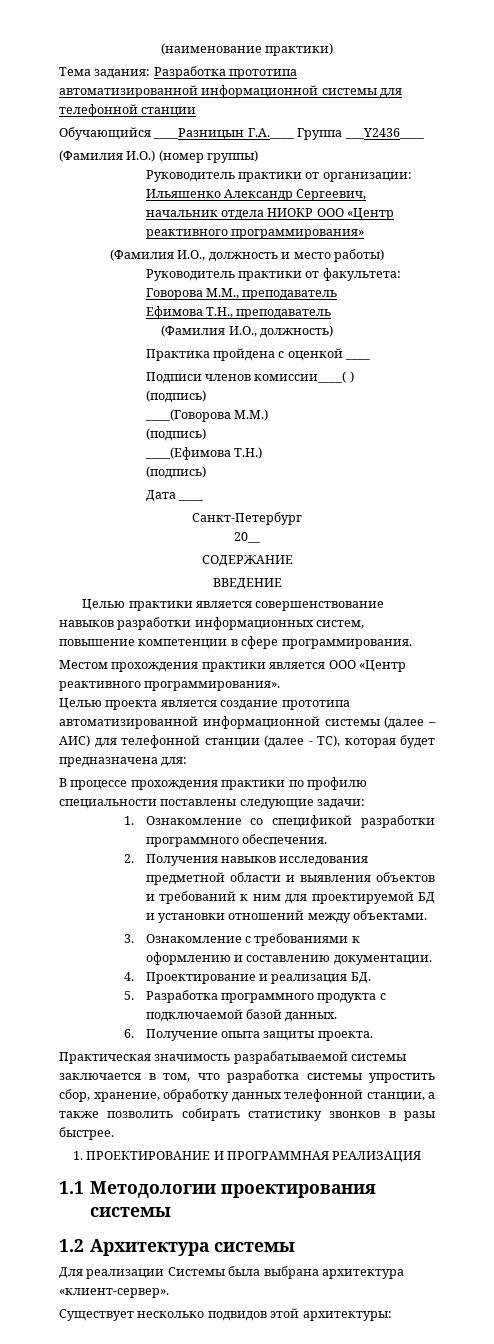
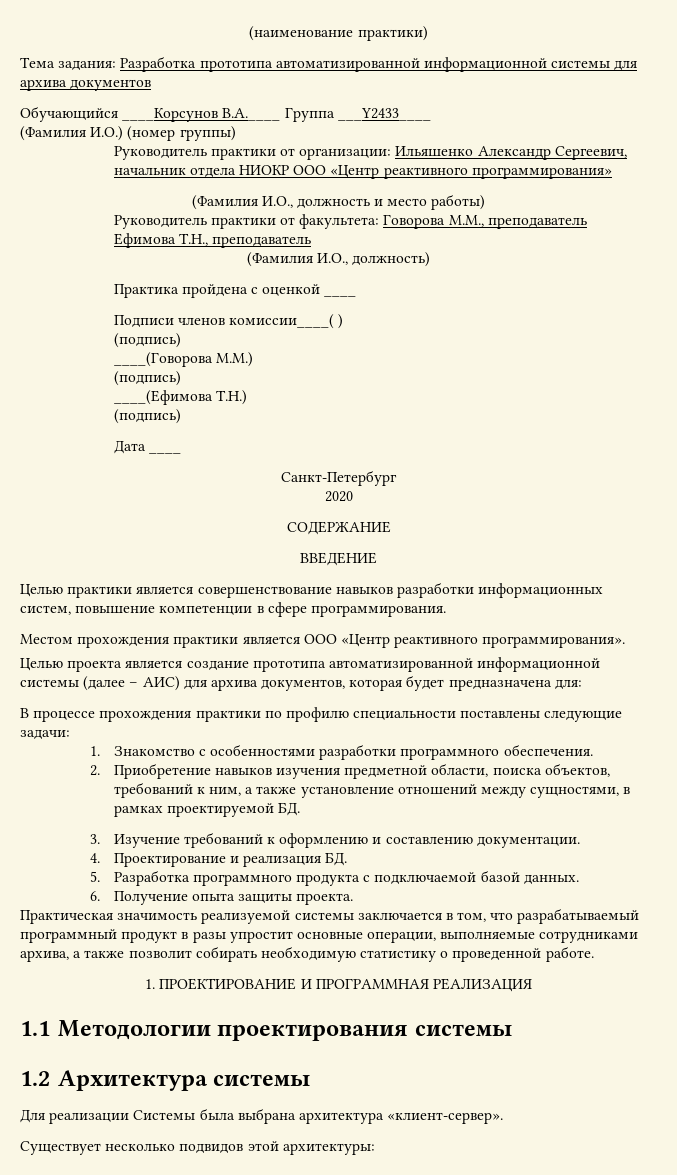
- Тема задания: Разработка прототипа автоматизированной информационной системы для телефонной станции
+ Тема задания: Разработка прототипа автоматизированной информационной системы для архива документов
- Обучающийся ____Разницын Г.А.____ Группа ___Y2436____
+ Обучающийся ____Корсунов В.А.____ Группа ___Y2433____
- 20__
+ 2020
- Целью проекта является создание прототипа автоматизированной информационной системы (далее – АИС) для телефонной станции (далее - ТС), которая будет предназначена для:
+ Целью проекта является создание прототипа автоматизированной информационной системы (далее – АИС) для архива документов, которая будет предназначена для:
- 1. Ознакомление со спецификой разработки программного обеспечения.
+ 1. Знакомство с особенностями разработки программного обеспечения.
- 2. Получения навыков исследования предметной области и выявления объектов и требований к ним для проектируемой БД и установки отношений между объектами.
- 3. Ознакомление с требованиями к оформлению и составлению документации.
+ 2. Приобретение навыков изучения предметной области, поиска объектов, требований к ним, а также установление отношений между сущностями, в рамках проектируемой БД.
+ 3. Изучение требований к оформлению и составлению документации.
- Практическая значимость разрабатываемой системы заключается в том, что разработка системы упростить сбор, хранение, обработку данных телефонной станции, а также позволить собирать статистику звонков в разы быстрее.
+ Практическая значимость реализуемой системы заключается в том, что разрабатываемый программный продукт в разы упростит основные операции, выполняемые сотрудниками архива, а также позволит собирать необходимую статистику о проведенной работе.

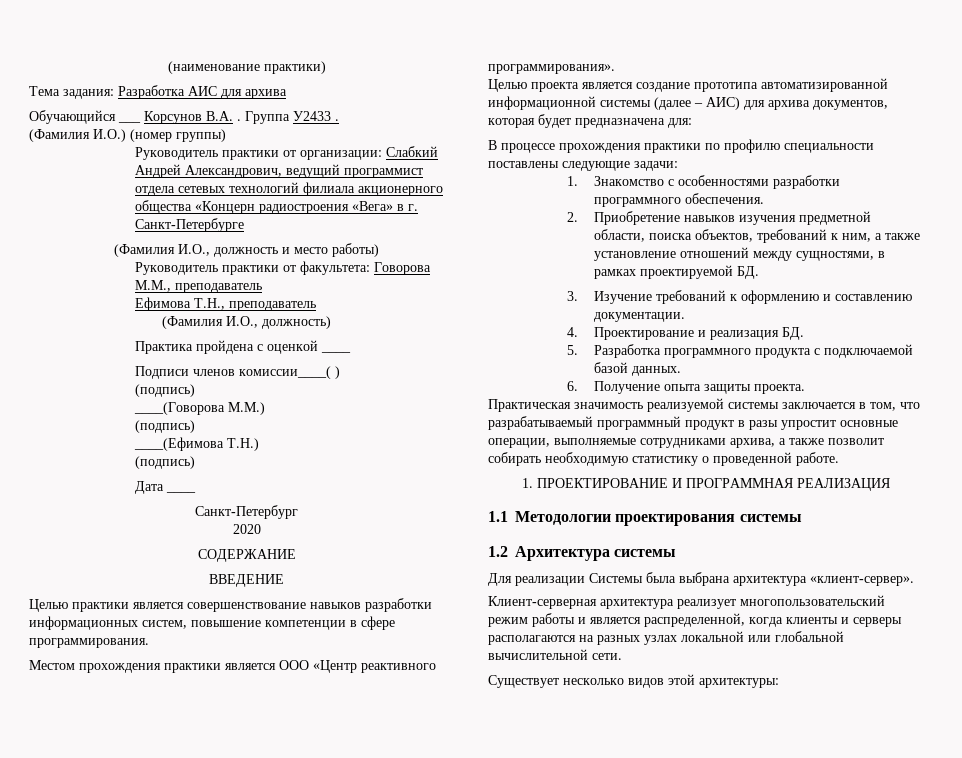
- Тема задания: Разработка прототипа автоматизированной информационной системы для архива документов
+ Тема задания: Разработка АИС для архива
- Обучающийся ____Корсунов В.А.____ Группа ___Y2433____
+ Обучающийся ___ Корсунов В.А. . Группа У2433 .
- Руководитель практики от организации: Ильяшенко Александр Сергеевич, начальник отдела НИОКР ООО «Центр реактивного программирования»
+ Руководитель практики от организации: Слабкий Андрей Александрович, ведущий программист отдела сетевых технологий филиала акционерного общества «Концерн радиостроения «Вега» в г. Санкт-Петербурге
+ Клиент-серверная архитектура реализует многопользовательский режим работы и является распределенной, когда клиенты и серверы располагаются на разных узлах локальной или глобальной вычислительной сети.
- Существует несколько подвидов этой архитектуры:
+ Существует несколько видов этой архитектуры:

